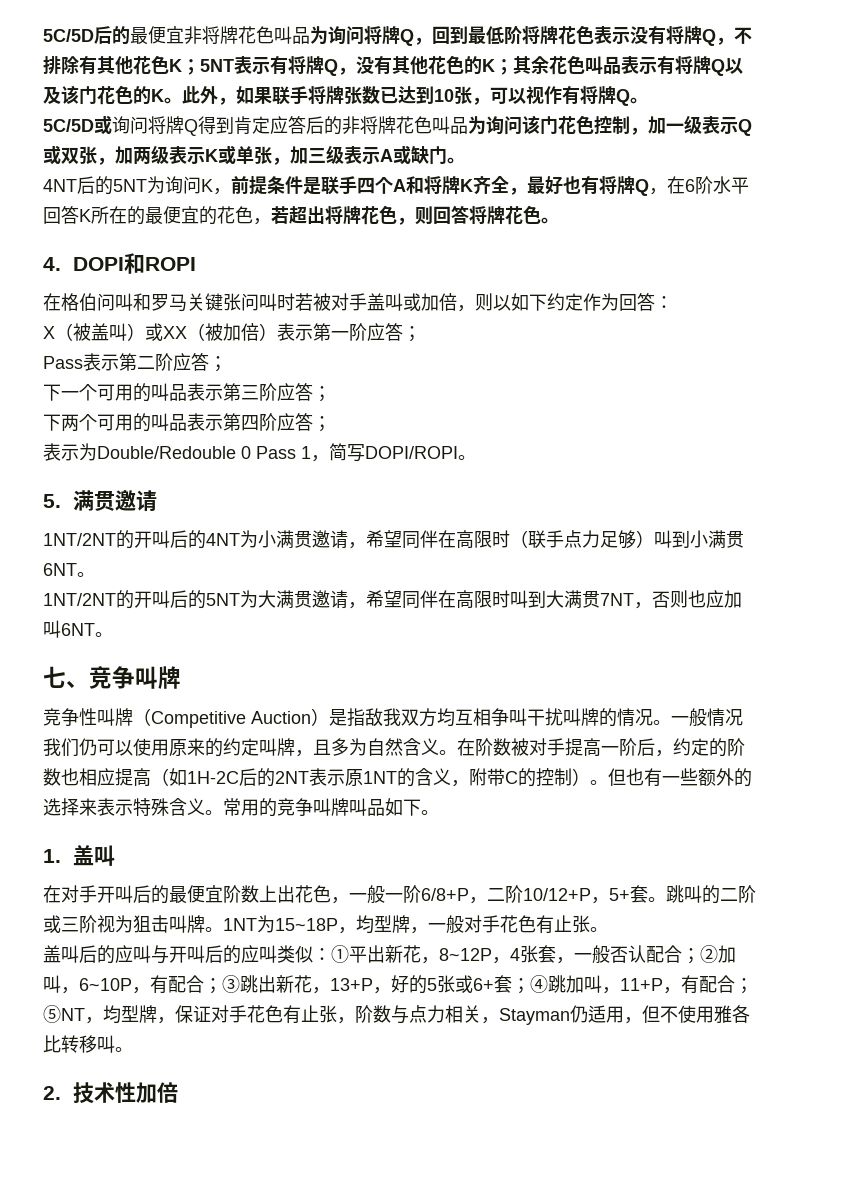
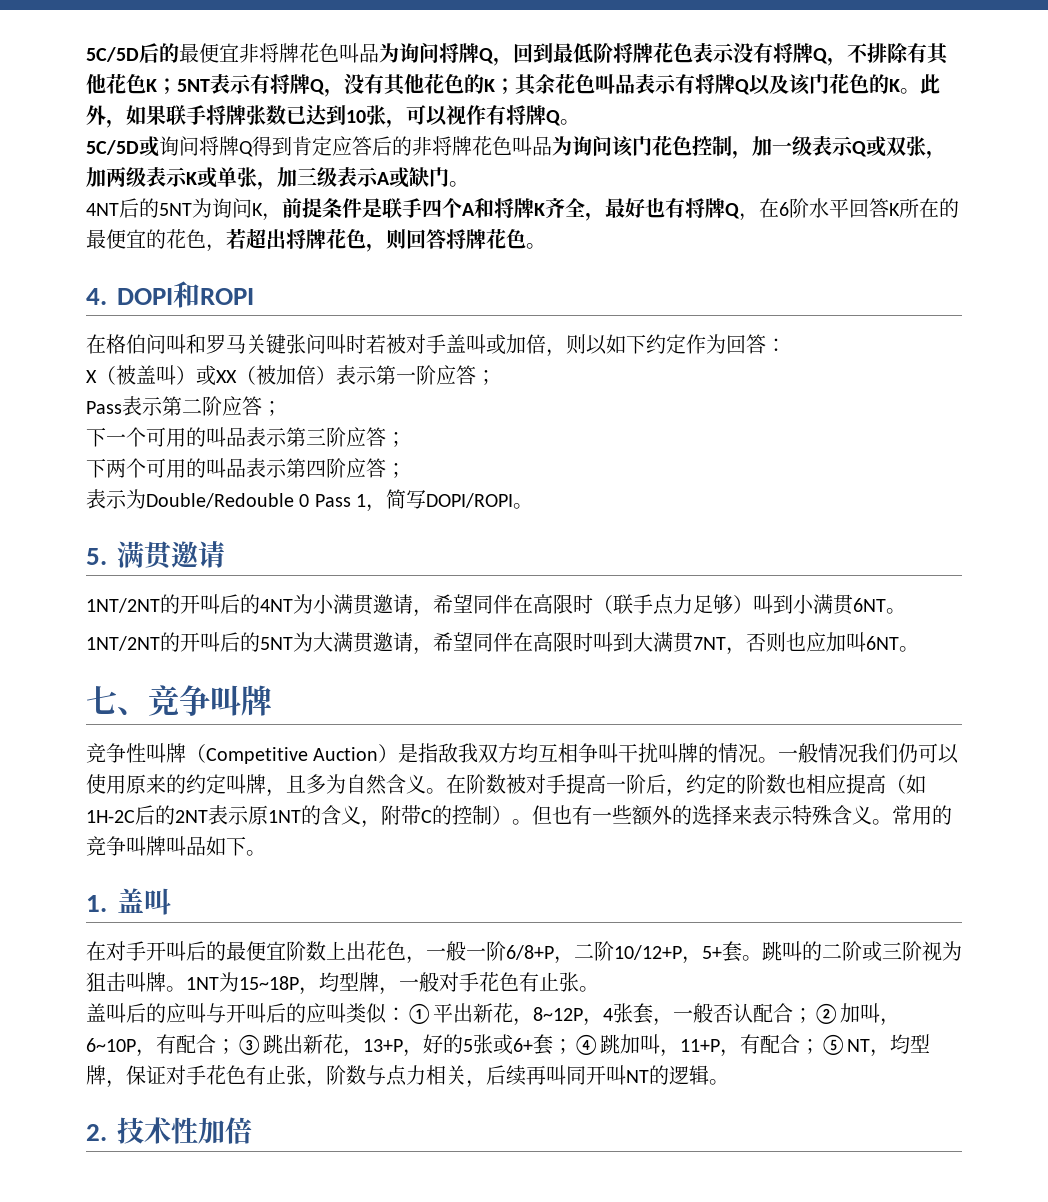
- 盖叫后的应叫与开叫后的应叫类似：①平出新花，8~12P，4张套，一般否认配合；②加叫，6~10P，有配合；③跳出新花，13+P，好的5张或6+套；④跳加叫，11+P，有配合；⑤NT，均型牌，保证对手花色有止张，阶数与点力相关，Stayman仍适用，但不使用雅各比转移叫。
+ 盖叫后的应叫与开叫后的应叫类似：①平出新花，8~12P，4张套，一般否认配合；②加叫，6~10P，有配合；③跳出新花，13+P，好的5张或6+套；④跳加叫，11+P，有配合；⑤NT，均型牌，保证对手花色有止张，阶数与点力相关，后续再叫同开叫NT的逻辑。

